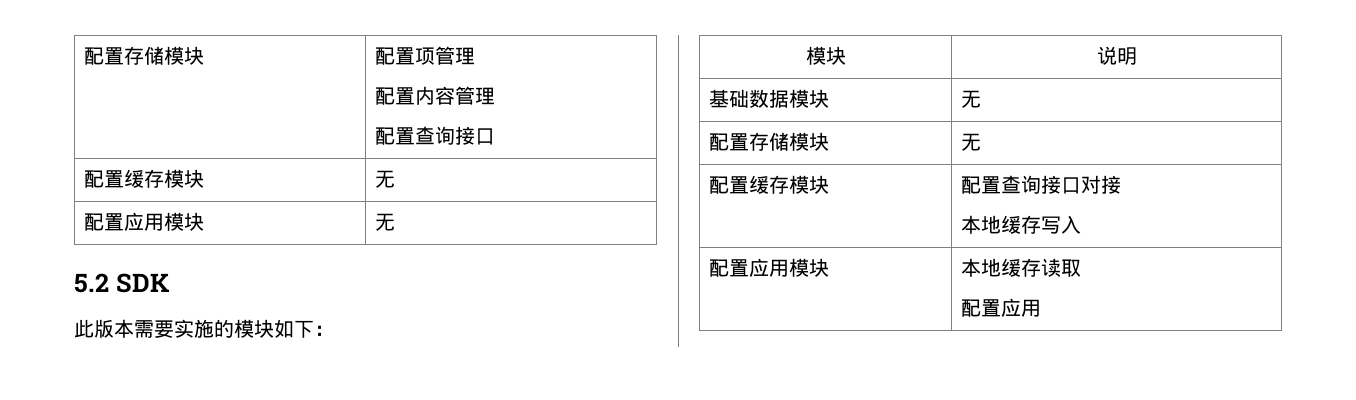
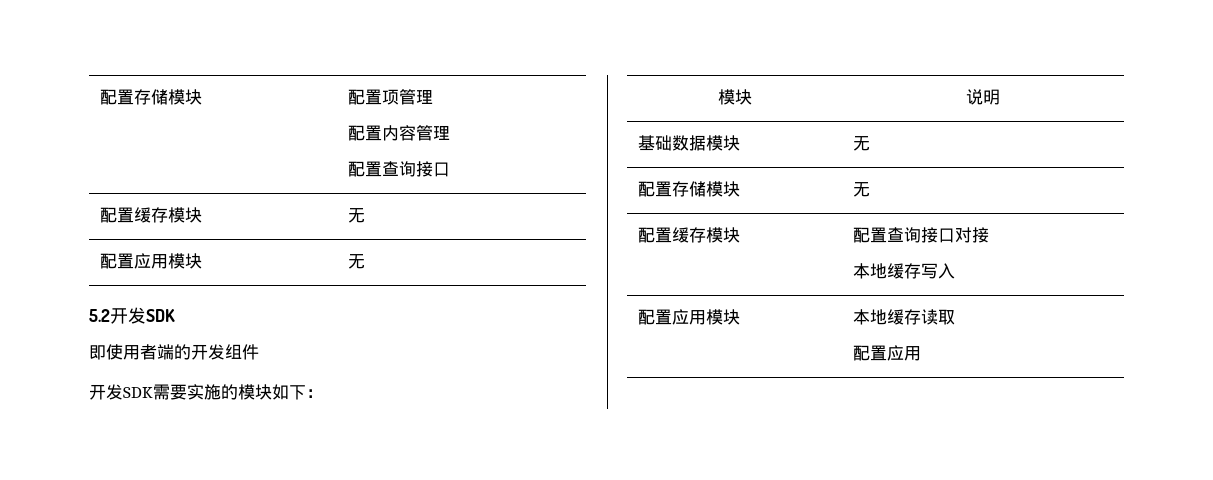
- 5.2 SDK
+ 5.2开发SDK
- 此版本需要实施的模块如下：
+ 即使用者端的开发组件
+ 开发SDK需要实施的模块如下：

